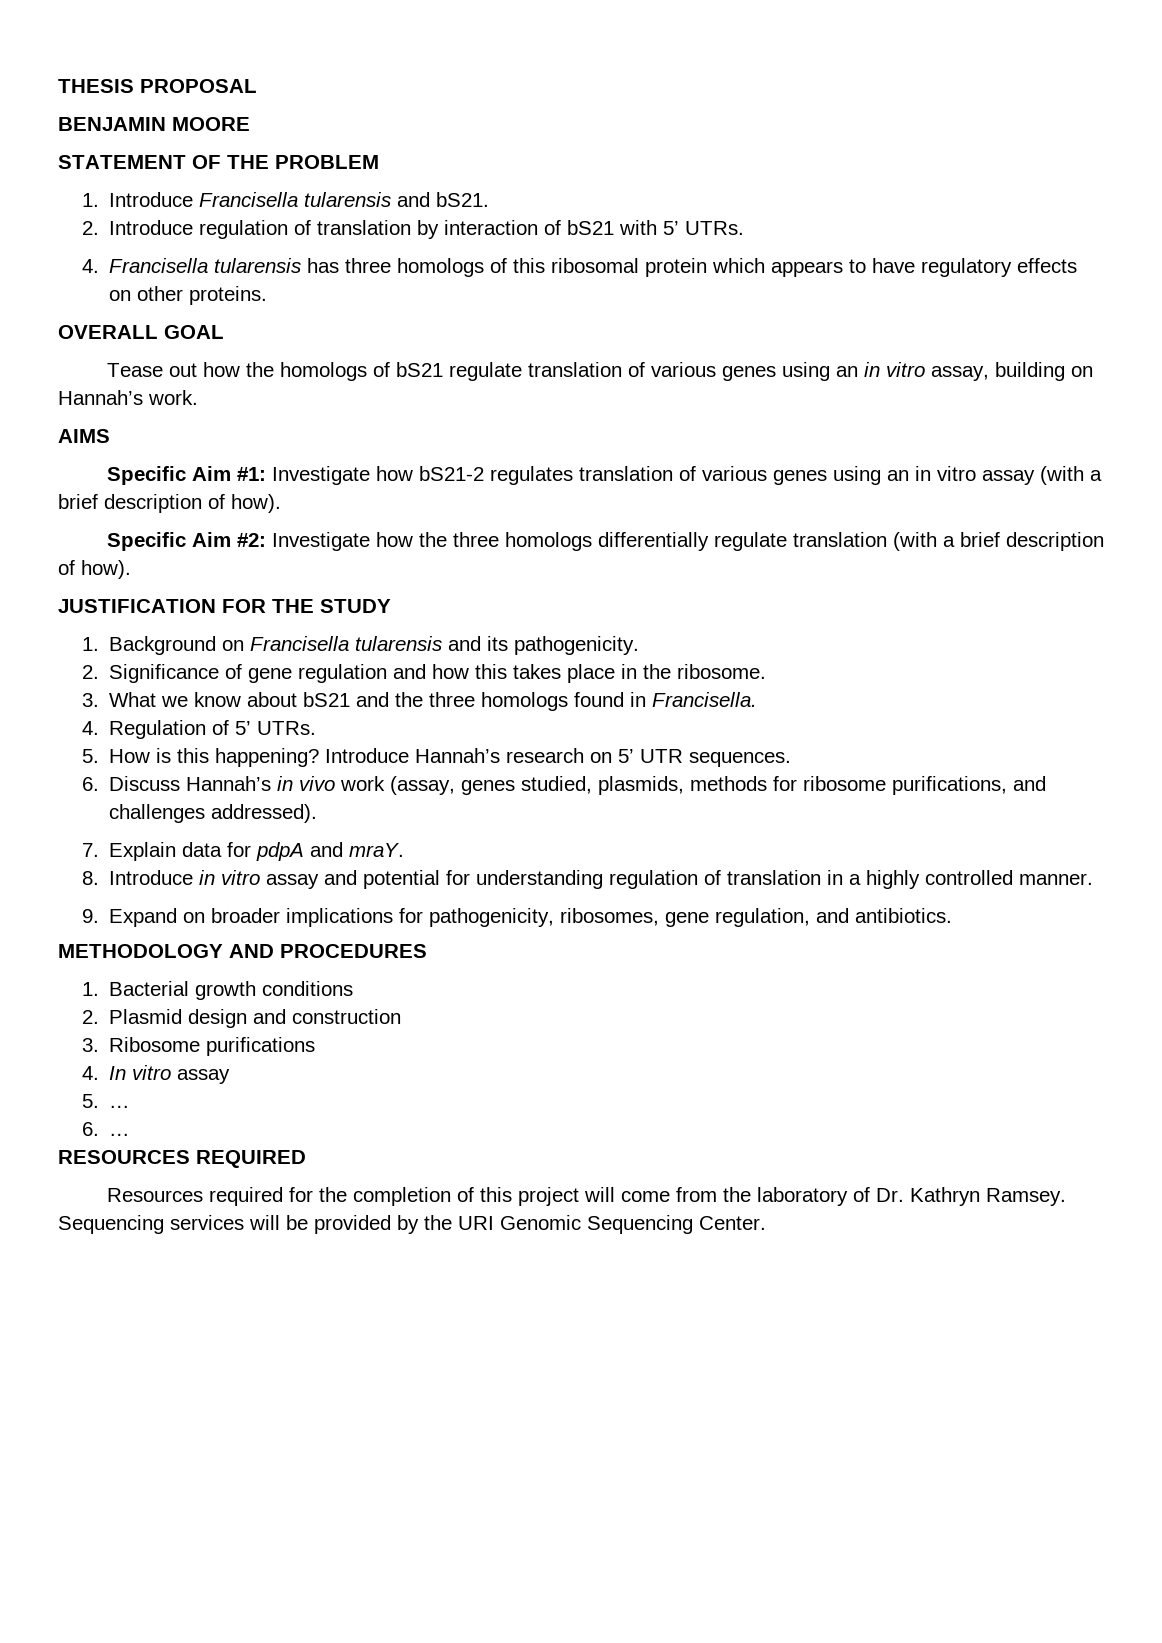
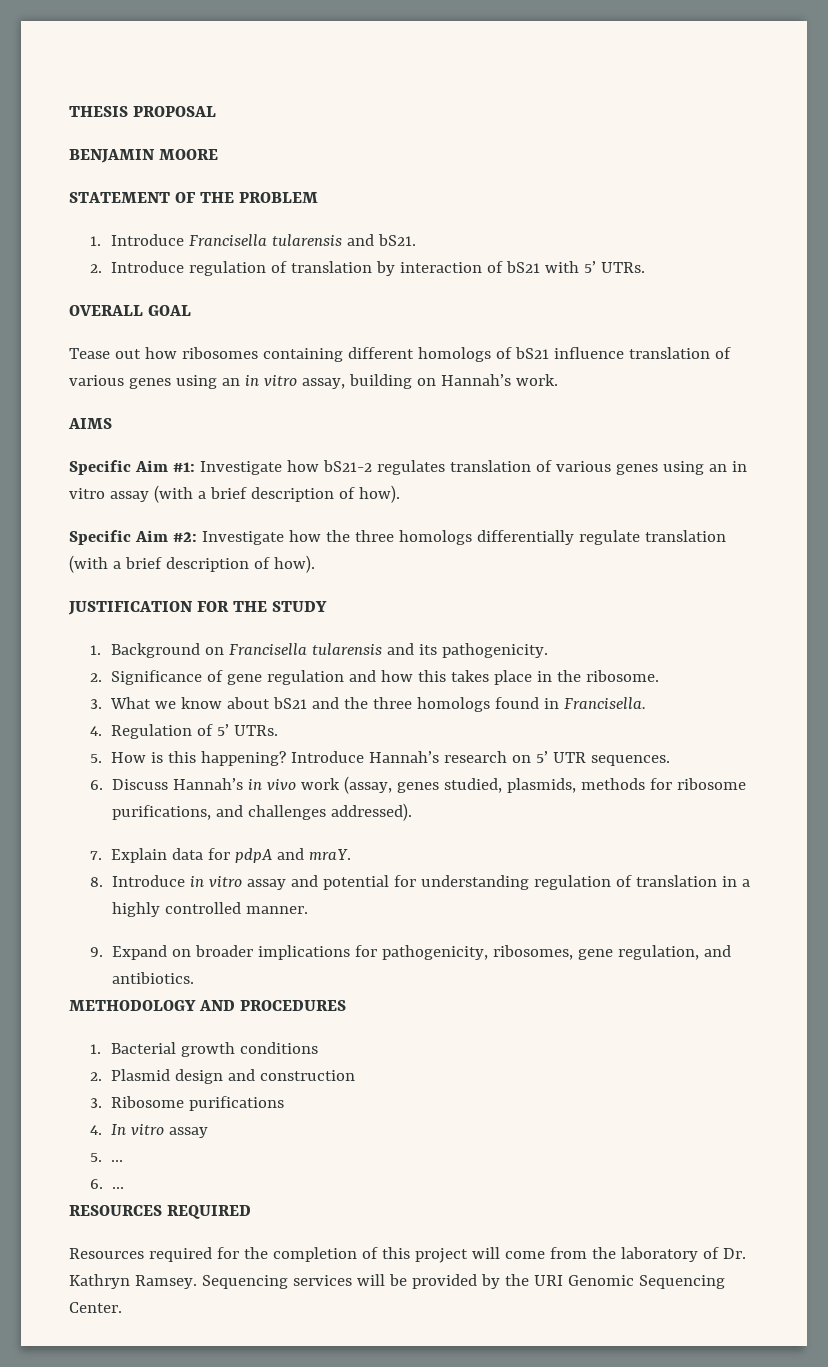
- 4. Francisella tularensis has three homologs of this ribosomal protein which appears to have regulatory effects on other proteins.
- Tease out how the homologs of bS21 regulate translation of various genes using an in vitro assay, building on Hannah’s work.
+ Tease out how ribosomes containing different homologs of bS21 influence translation of various genes using an in vitro assay, building on Hannah’s work.

